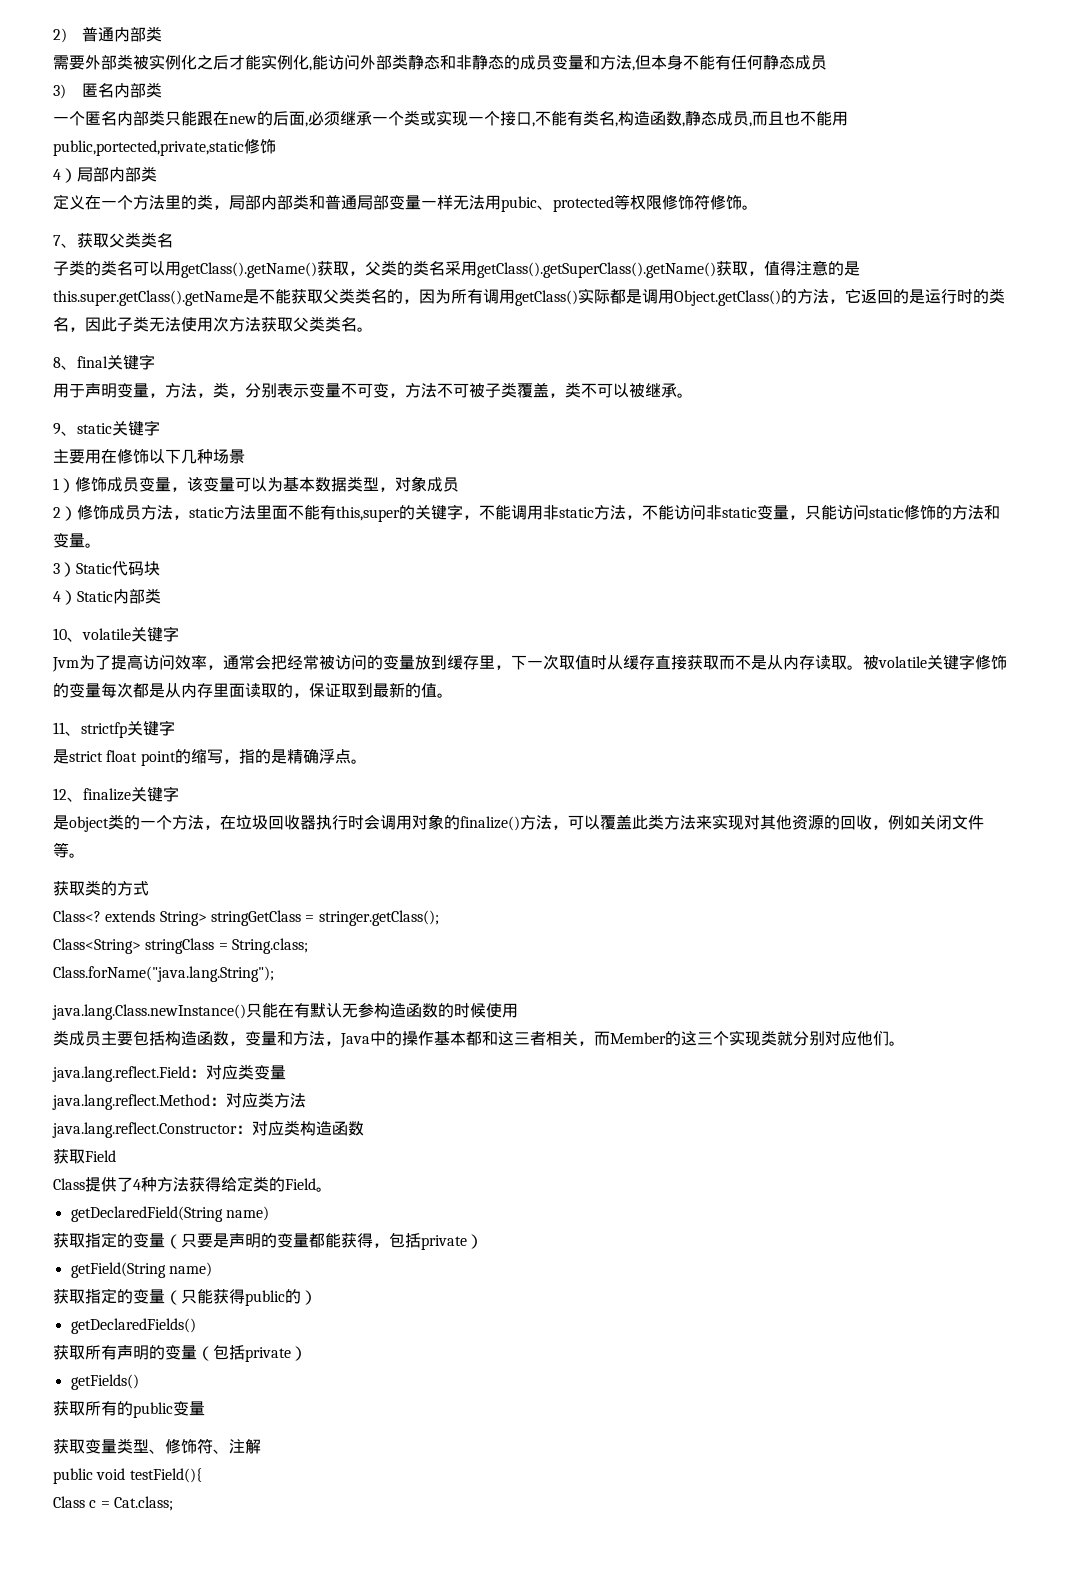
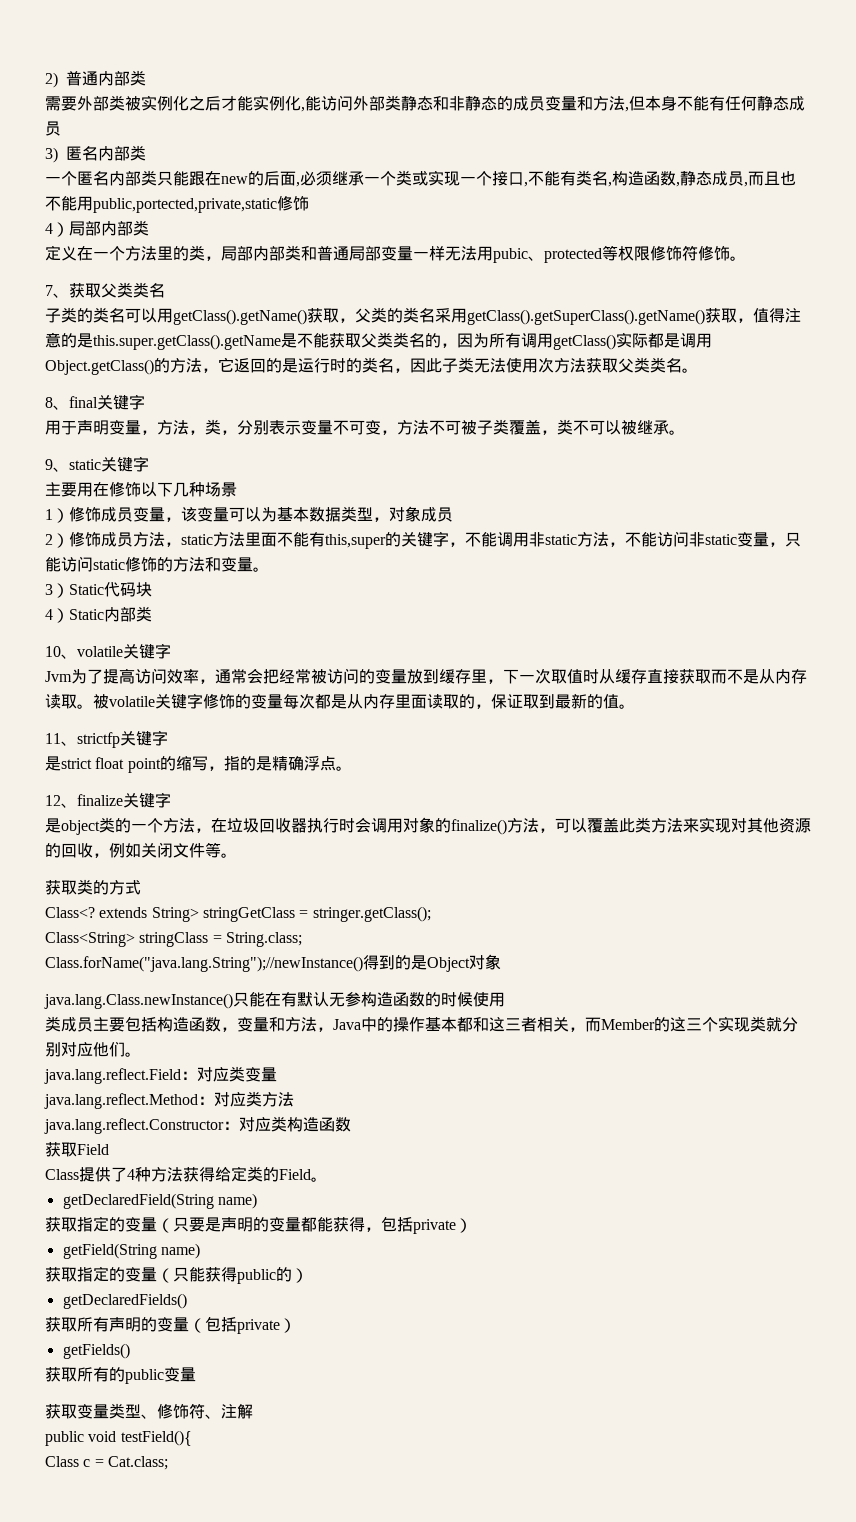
- Class.forName("java.lang.String");
+ Class.forName("java.lang.String");//newInstance()得到的是Object对象

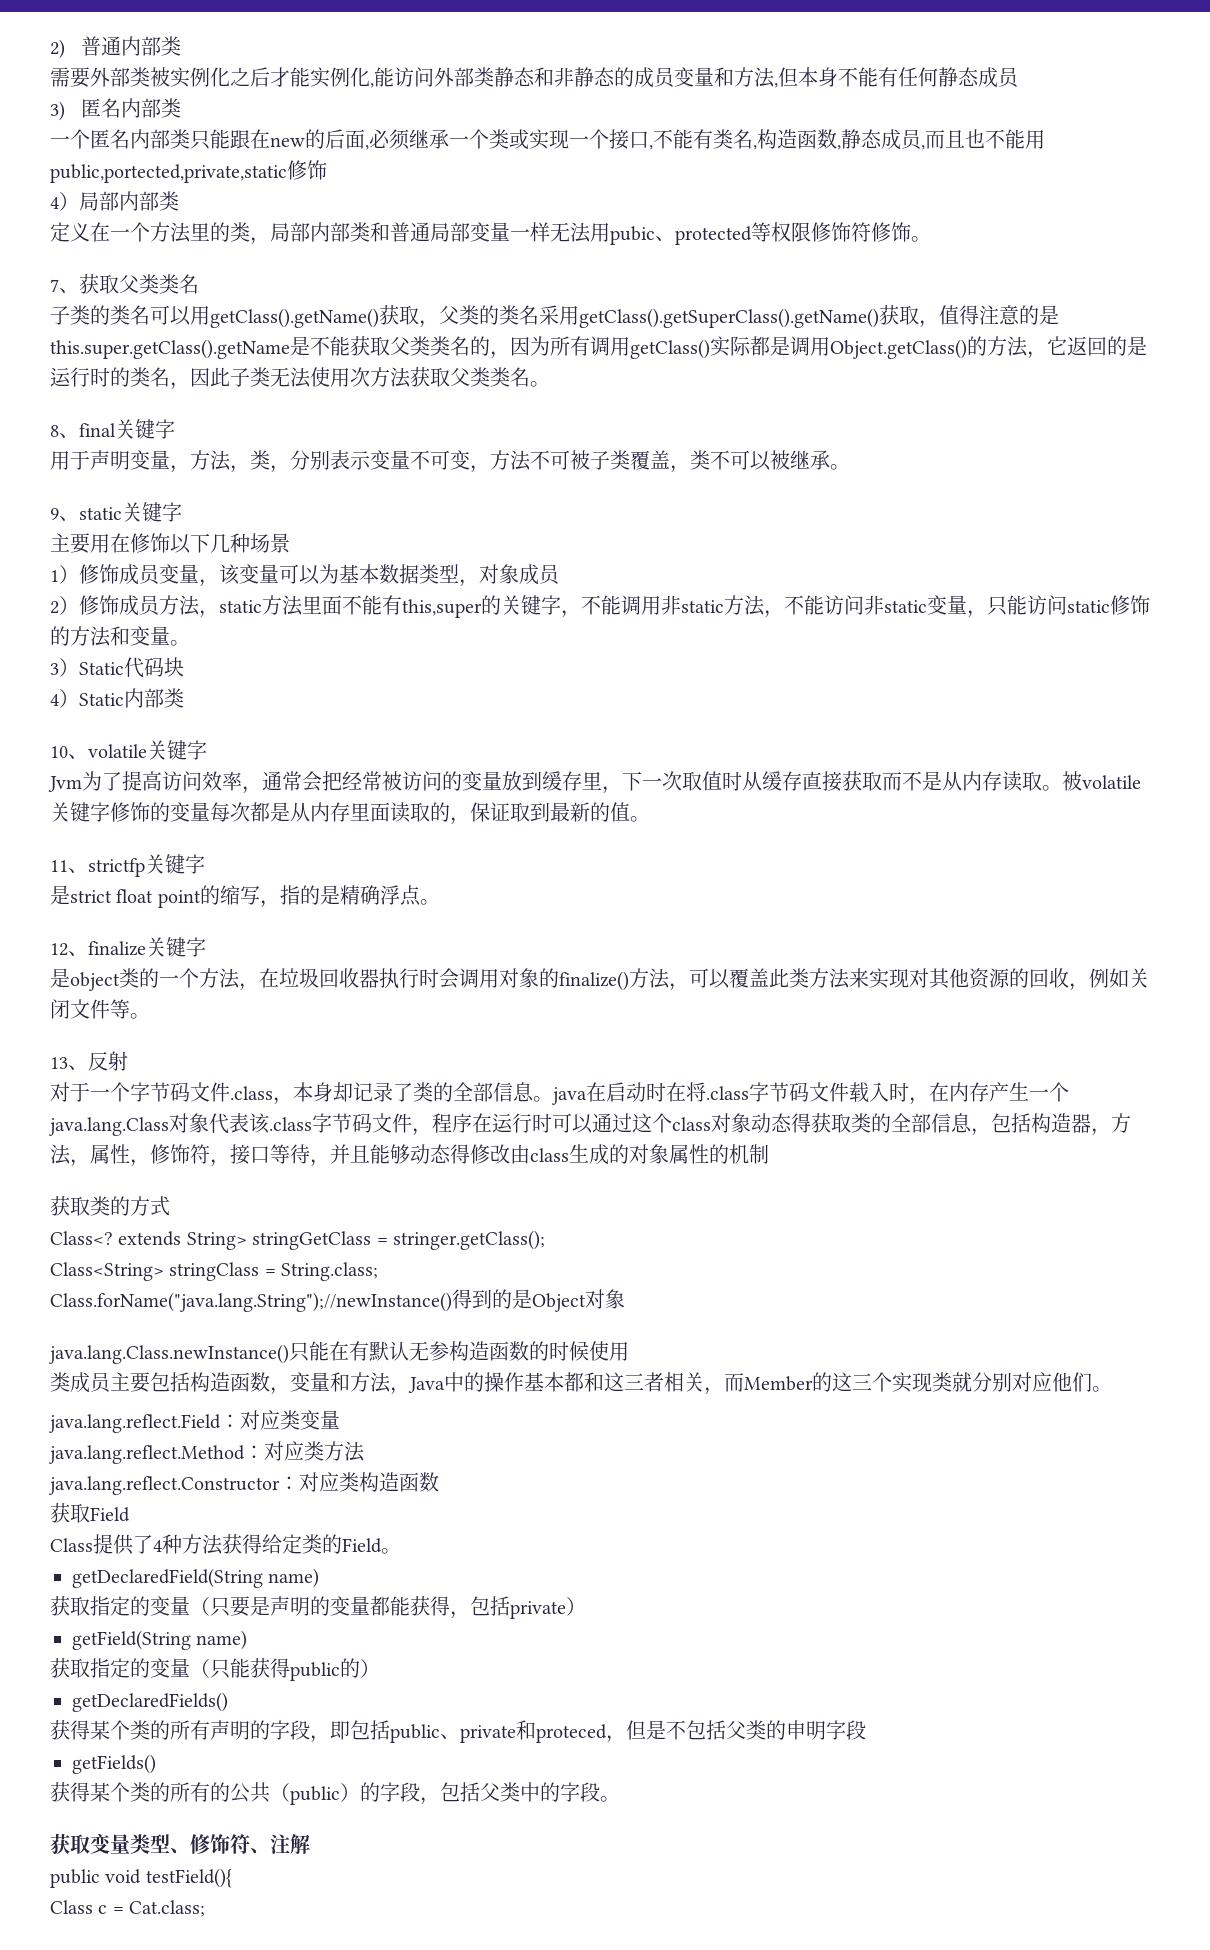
+ 13、反射
+ 对于一个字节码文件.class，本身却记录了类的全部信息。java在启动时在将.class字节码文件载入时，在内存产生一个java.lang.Class对象代表该.class字节码文件，程序在运行时可以通过这个class对象动态得获取类的全部信息，包括构造器，方法，属性，修饰符，接口等待，并且能够动态得修改由class生成的对象属性的机制
- 获取所有声明的变量（包括private）
+ 获得某个类的所有声明的字段，即包括public、private和proteced，但是不包括父类的申明字段
  getFields()
- 获取所有的public变量
+ 获得某个类的所有的公共（public）的字段，包括父类中的字段。

